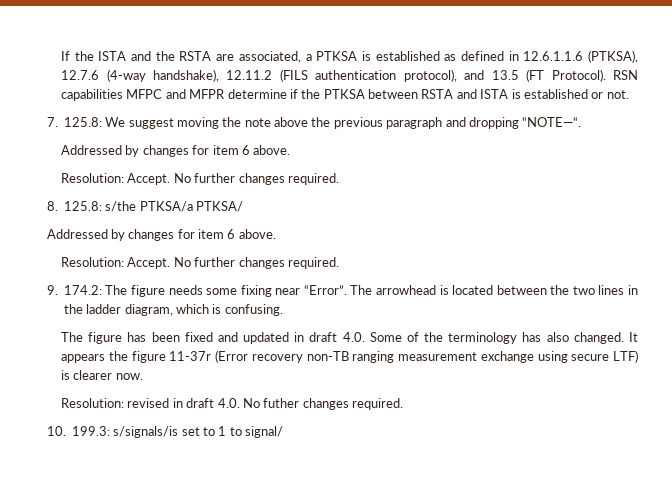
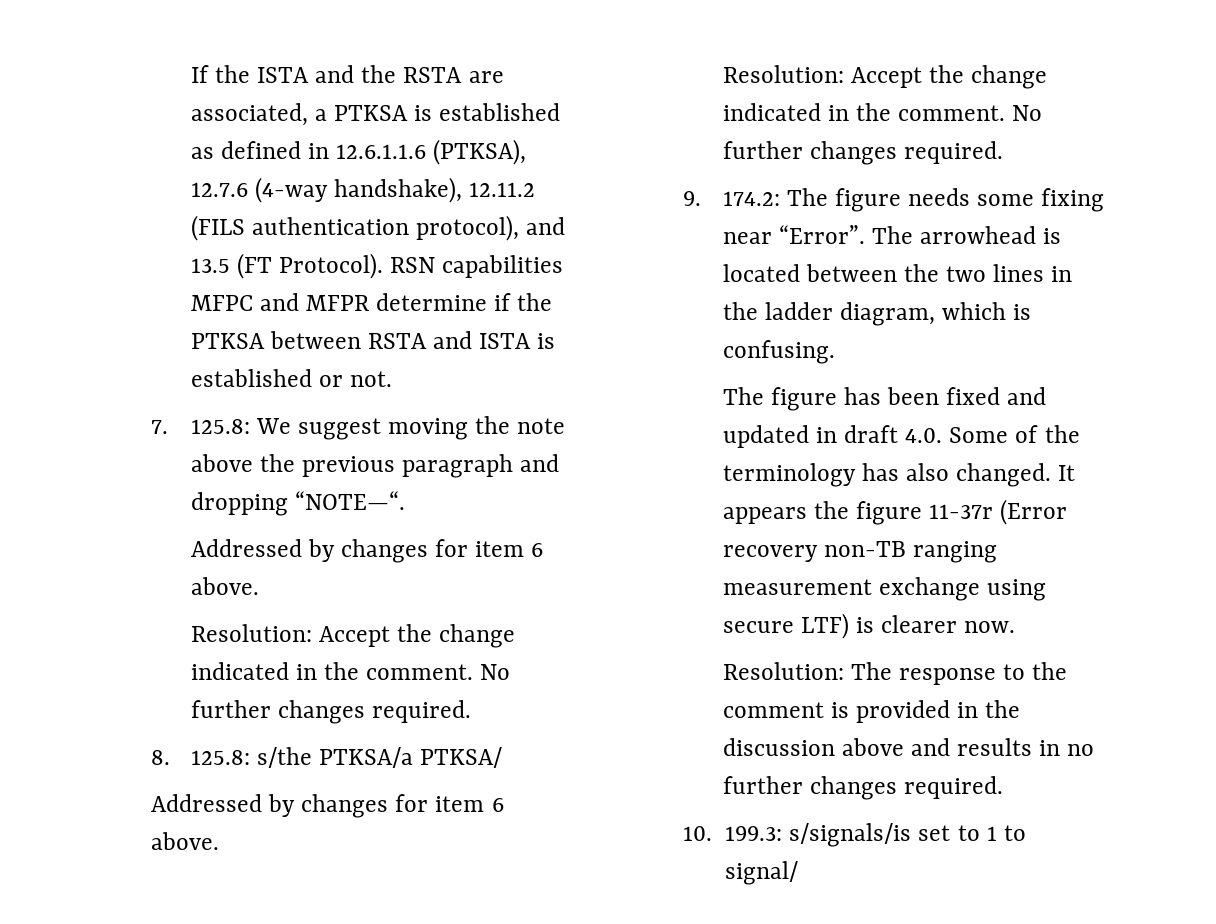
  7. 125.8: We suggest moving the note above the previous paragraph and dropping “NOTE—“.
  Addressed by changes for item 6 above.
- Resolution: Accept.
+ Resolution: Accept the change indicated in the comment.
  8. 125.8: s/the PTKSA/a PTKSA/
  Addressed by changes for item 6 above.
- Resolution: Accept.
+ Resolution: Accept the change indicated in the comment.
- Resolution: revised in draft 4.0. No futher changes required.
+ Resolution: The response to the comment is provided in the discussion above and results in no further changes required.

